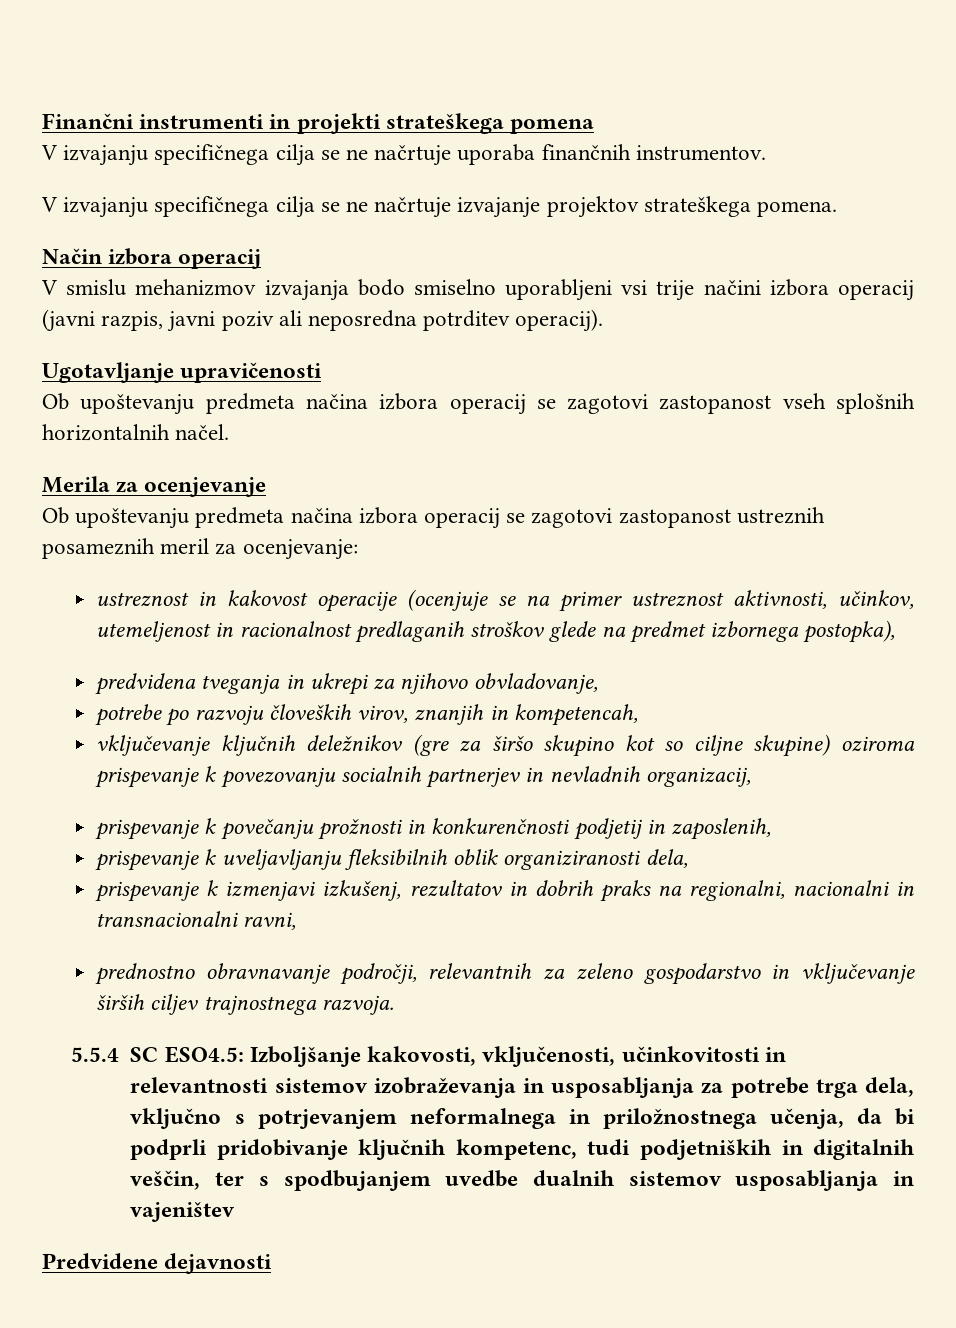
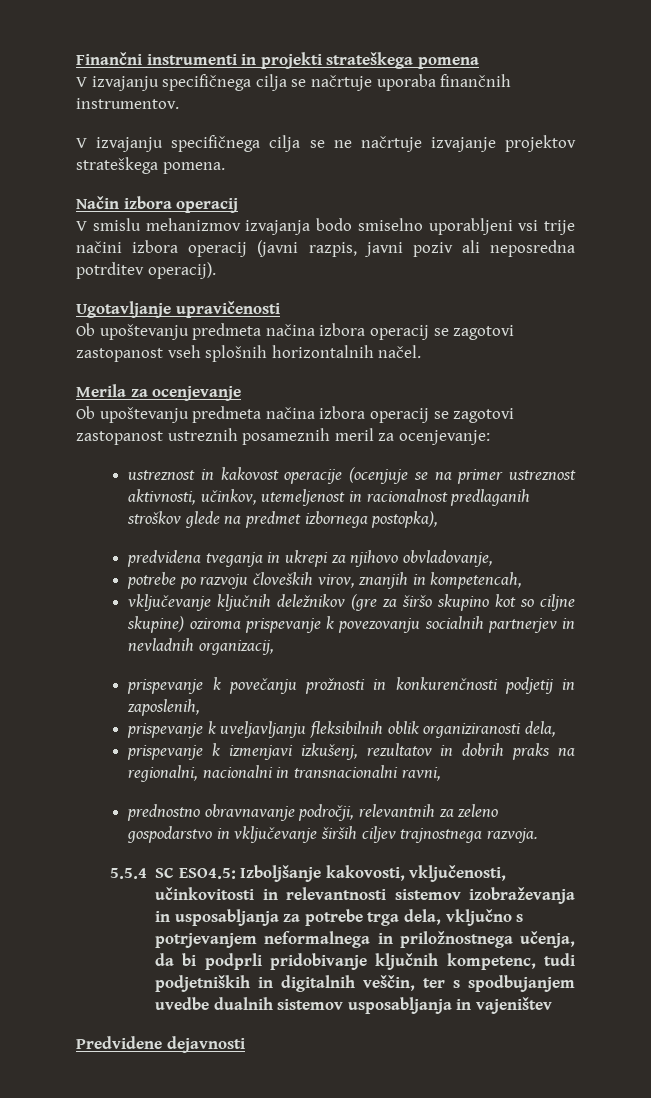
- V izvajanju specifičnega cilja se ne načrtuje uporaba finančnih instrumentov.
+ V izvajanju specifičnega cilja se načrtuje uporaba finančnih instrumentov.

